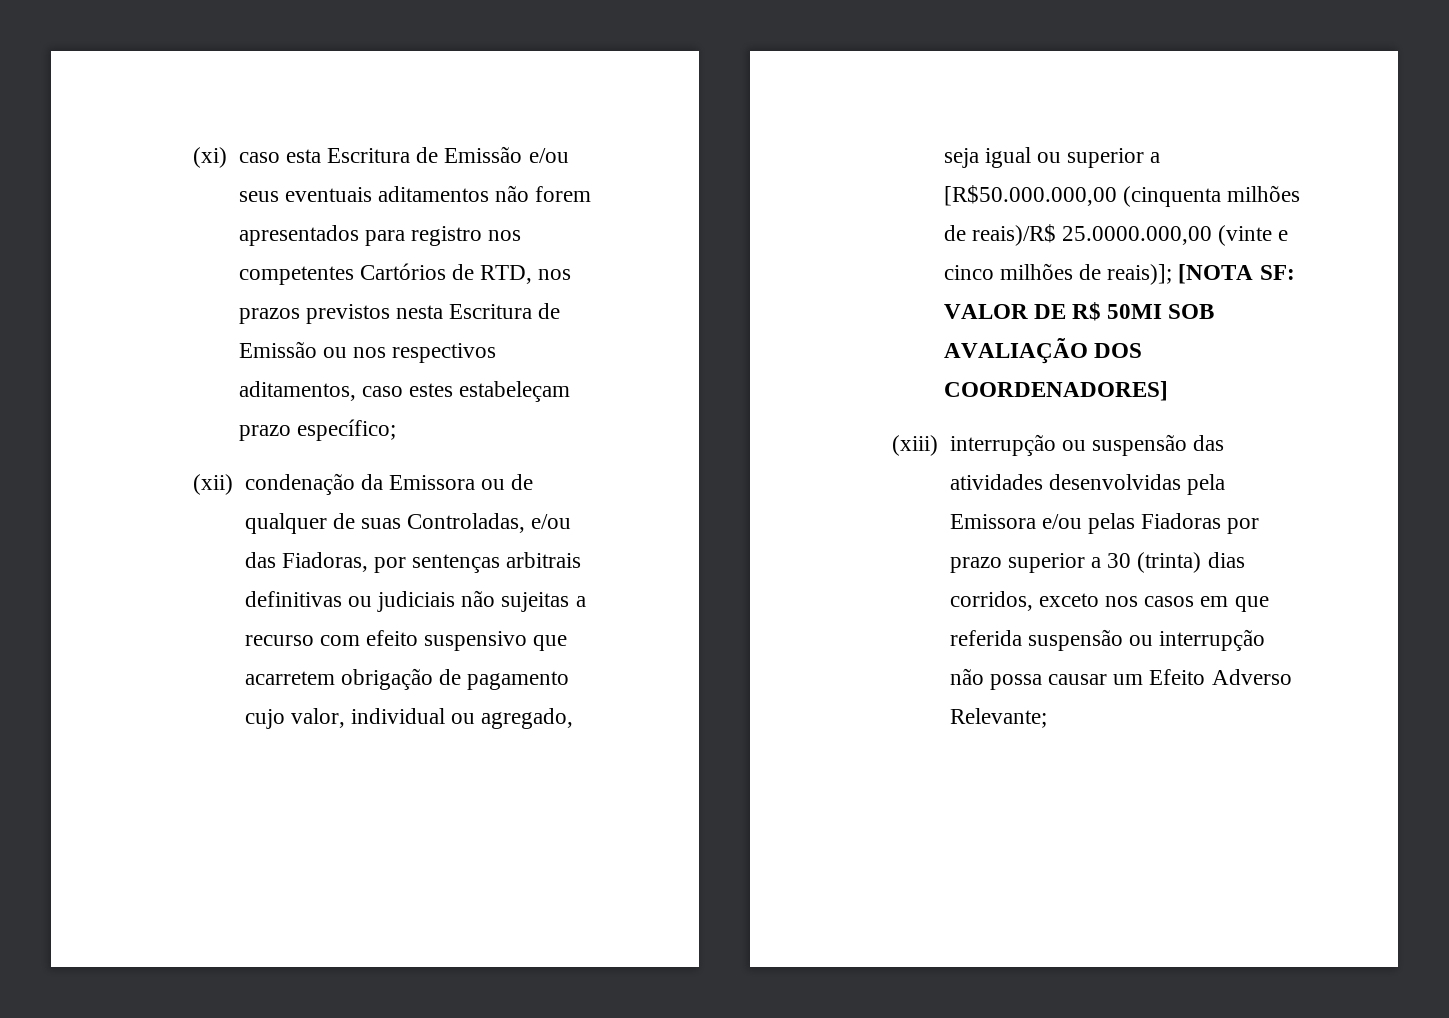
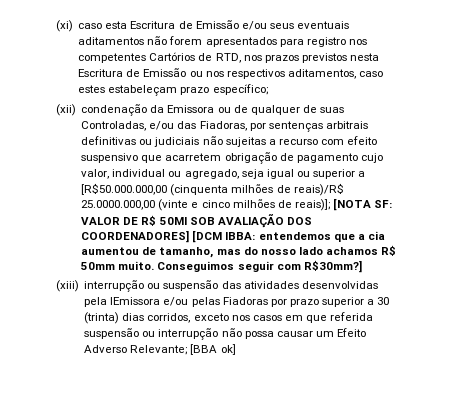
- VALOR DE R$ 50MI SOB AVALIAÇÃO DOS COORDENADORES]
+ VALOR DE R$ 50MI SOB AVALIAÇÃO DOS COORDENADORES] [DCM IBBA: entendemos que a cia aumentou de tamanho, mas do nosso lado achamos R$ 50mm muito. Conseguimos seguir com R$30mm?]
- (xiii) interrupção ou suspensão das atividades desenvolvidas pela Emissora e/ou pelas Fiadoras por prazo superior a 30 (trinta) dias corridos, exceto nos casos em que referida suspensão ou interrupção não possa causar um Efeito Adverso Relevante;
+ (xiii) interrupção ou suspensão das atividades desenvolvidas pela lEmissora e/ou pelas Fiadoras por prazo superior a 30 (trinta) dias corridos, exceto nos casos em que referida suspensão ou interrupção não possa causar um Efeito Adverso Relevante; [BBA ok]

